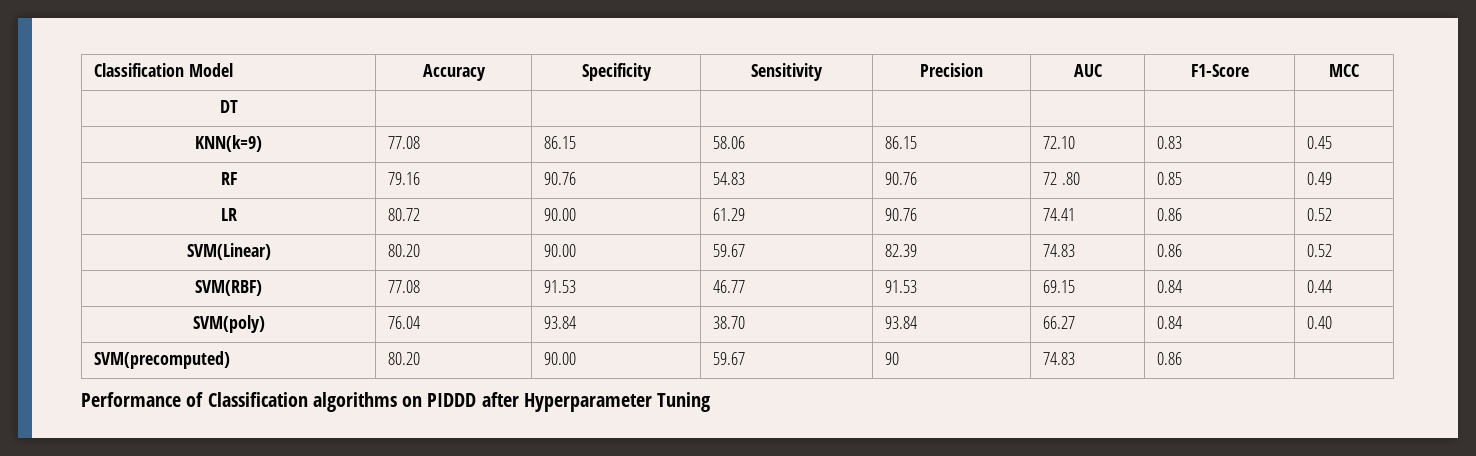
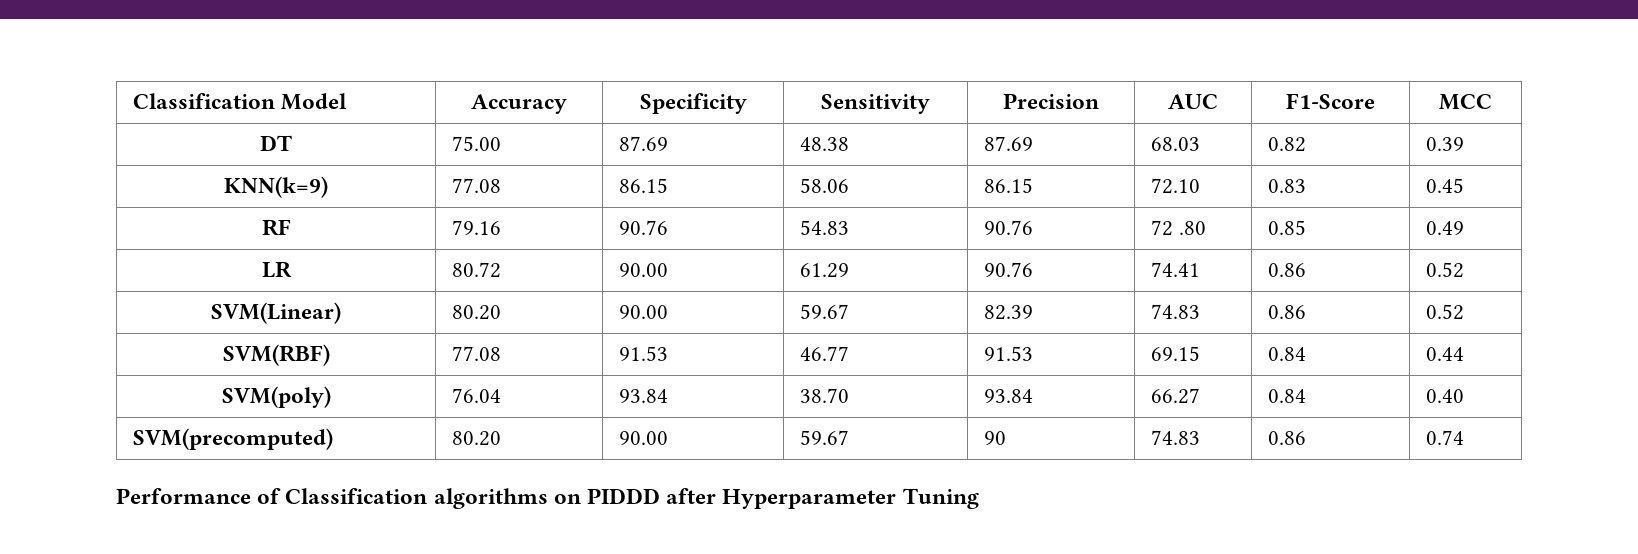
- DT | | | | | | |
+ DT | 75.00 | 87.69 | 48.38 | 87.69 | 68.03 | 0.82 | 0.39
- SVM(precomputed) | 80.20 | 90.00 | 59.67 | 90 | 74.83 | 0.86 |
+ SVM(precomputed) | 80.20 | 90.00 | 59.67 | 90 | 74.83 | 0.86 | 0.74

